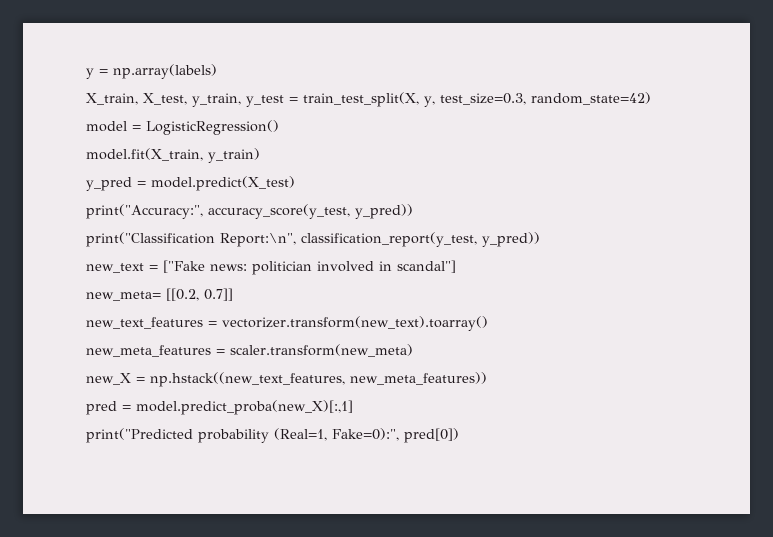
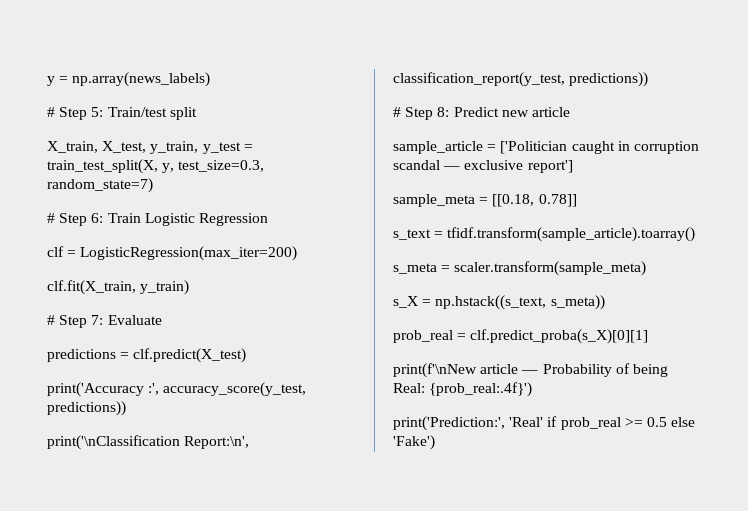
- y = np.array(labels)
+ y = np.array(news_labels)
+ # Step 5: Train/test split
- X_train, X_test, y_train, y_test = train_test_split(X, y, test_size=0.3, random_state=42)
- model = LogisticRegression()
- model.fit(X_train, y_train)
- y_pred = model.predict(X_test)
- print("Accuracy:", accuracy_score(y_test, y_pred))
- print("Classification Report:\n", classification_report(y_test, y_pred))
- new_text = ["Fake news: politician involved in scandal"]
- new_meta= [[0.2, 0.7]]
- new_text_features = vectorizer.transform(new_text).toarray()
- new_meta_features = scaler.transform(new_meta)
- new_X = np.hstack((new_text_features, new_meta_features))
- pred = model.predict_proba(new_X)[:,1]
- print("Predicted probability (Real=1, Fake=0):", pred[0])
+ X_train, X_test, y_train, y_test = train_test_split(X, y, test_size=0.3, random_state=7)
+ # Step 6: Train Logistic Regression
+ clf = LogisticRegression(max_iter=200)
+ clf.fit(X_train, y_train)
+ # Step 7: Evaluate
+ predictions = clf.predict(X_test)
+ print('Accuracy :', accuracy_score(y_test, predictions))
+ print('\nClassification Report:\n', classification_report(y_test, predictions))
+ # Step 8: Predict new article
+ sample_article = ['Politician caught in corruption scandal — exclusive report']
+ sample_meta = [[0.18, 0.78]]
+ s_text = tfidf.transform(sample_article).toarray()
+ s_meta = scaler.transform(sample_meta)
+ s_X = np.hstack((s_text, s_meta))
+ prob_real = clf.predict_proba(s_X)[0][1]
+ print(f'\nNew article — Probability of being Real: {prob_real:.4f}')
+ print('Prediction:', 'Real' if prob_real >= 0.5 else 'Fake')

